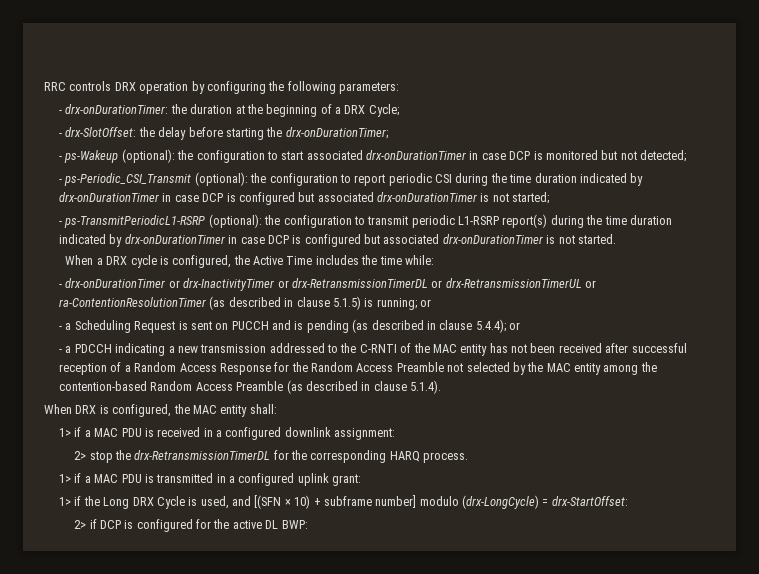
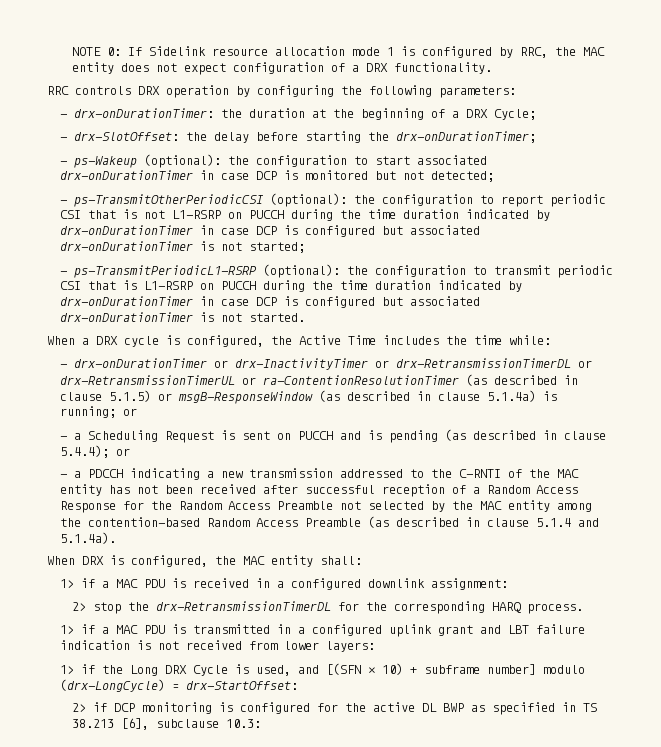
+ NOTE 0: If Sidelink resource allocation mode 1 is configured by RRC, the MAC entity does not expect configuration of a DRX functionality.
- - ps-Periodic_CSI_Transmit (optional): the configuration to report periodic CSI during the time duration indicated by drx-onDurationTimer in case DCP is configured but associated drx-onDurationTimer is not started;
+ - ps-TransmitOtherPeriodicCSI (optional): the configuration to report periodic CSI that is not L1-RSRP on PUCCH during the time duration indicated by drx-onDurationTimer in case DCP is configured but associated drx-onDurationTimer is not started;
- - ps-TransmitPeriodicL1-RSRP (optional): the configuration to transmit periodic L1-RSRP report(s) during the time duration indicated by drx-onDurationTimer in case DCP is configured but associated drx-onDurationTimer is not started.
+ - ps-TransmitPeriodicL1-RSRP (optional): the configuration to transmit periodic CSI that is L1-RSRP on PUCCH during the time duration indicated by drx-onDurationTimer in case DCP is configured but associated drx-onDurationTimer is not started.
- - drx-onDurationTimer or drx-InactivityTimer or drx-RetransmissionTimerDL or drx-RetransmissionTimerUL or ra-ContentionResolutionTimer (as described in clause 5.1.5) is running; or
+ - drx-onDurationTimer or drx-InactivityTimer or drx-RetransmissionTimerDL or drx-RetransmissionTimerUL or ra-ContentionResolutionTimer (as described in clause 5.1.5) or msgB-ResponseWindow (as described in clause 5.1.4a) is running; or
- - a PDCCH indicating a new transmission addressed to the C-RNTI of the MAC entity has not been received after successful reception of a Random Access Response for the Random Access Preamble not selected by the MAC entity among the contention-based Random Access Preamble (as described in clause 5.1.4).
+ - a PDCCH indicating a new transmission addressed to the C-RNTI of the MAC entity has not been received after successful reception of a Random Access Response for the Random Access Preamble not selected by the MAC entity among the contention-based Random Access Preamble (as described in clause 5.1.4 and 5.1.4a).
- 1> if a MAC PDU is transmitted in a configured uplink grant:
+ 1> if a MAC PDU is transmitted in a configured uplink grant and LBT failure indication is not received from lower layers:
- 2> if DCP is configured for the active DL BWP:
+ 2> if DCP monitoring is configured for the active DL BWP as specified in TS 38.213 [6], subclause 10.3:

